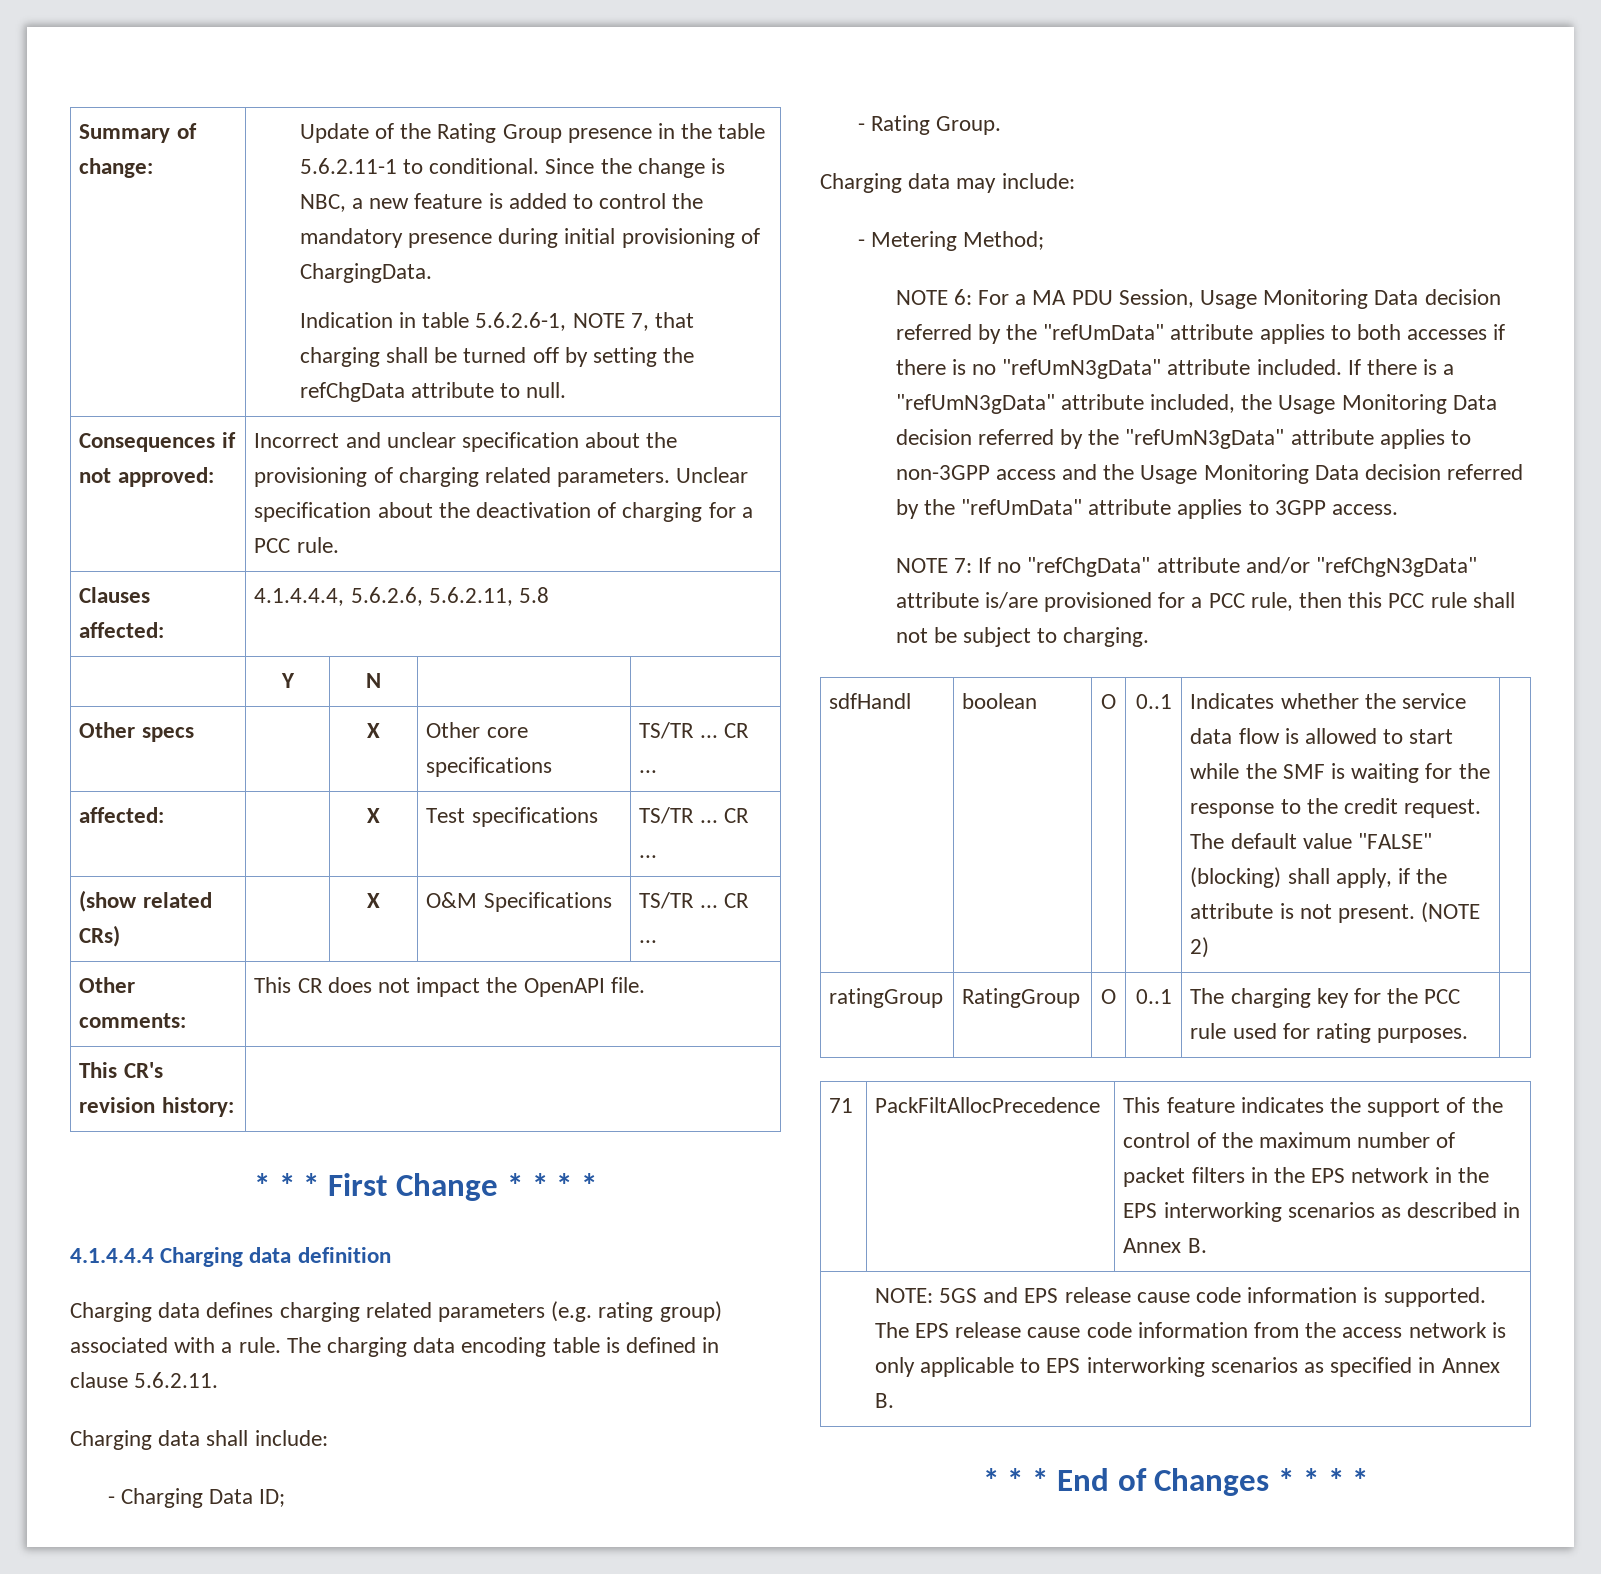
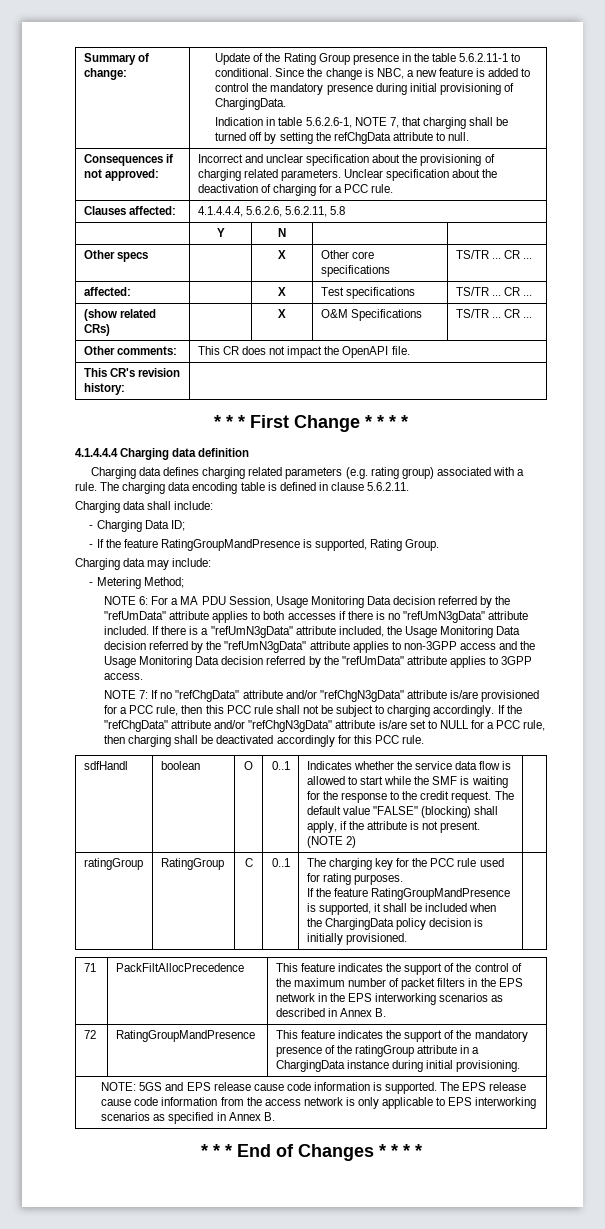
- - Rating Group.
+ - If the feature RatingGroupMandPresence is supported, Rating Group.
- NOTE 7: If no "refChgData" attribute and/or "refChgN3gData" attribute is/are provisioned for a PCC rule, then this PCC rule shall not be subject to charging.
+ NOTE 7: If no "refChgData" attribute and/or "refChgN3gData" attribute is/are provisioned for a PCC rule, then this PCC rule shall not be subject to charging accordingly. If the "refChgData" attribute and/or "refChgN3gData" attribute is/are set to NULL for a PCC rule, then charging shall be deactivated accordingly for this PCC rule.
- ratingGroup | RatingGroup | O | 0..1 | The charging key for the PCC rule used for rating purposes. |
+ ratingGroup | RatingGroup | C | 0..1 | The charging key for the PCC rule used for rating purposes.
+ If the feature RatingGroupMandPresence is supported, it shall be included when the ChargingData policy decision is initially provisioned. |
+ 72 | RatingGroupMandPresence | This feature indicates the support of the mandatory presence of the ratingGroup attribute in a ChargingData instance during initial provisioning.

